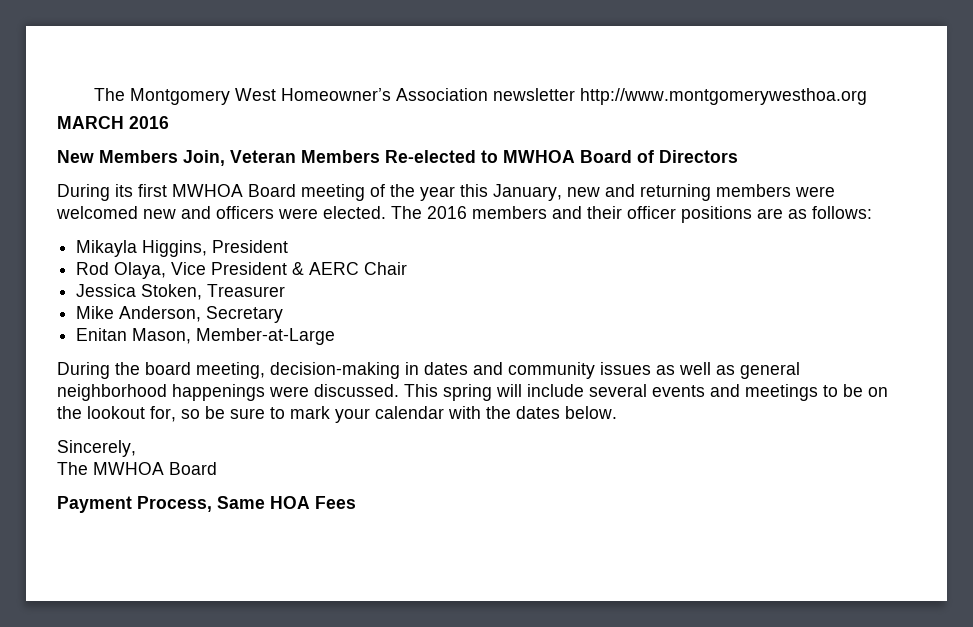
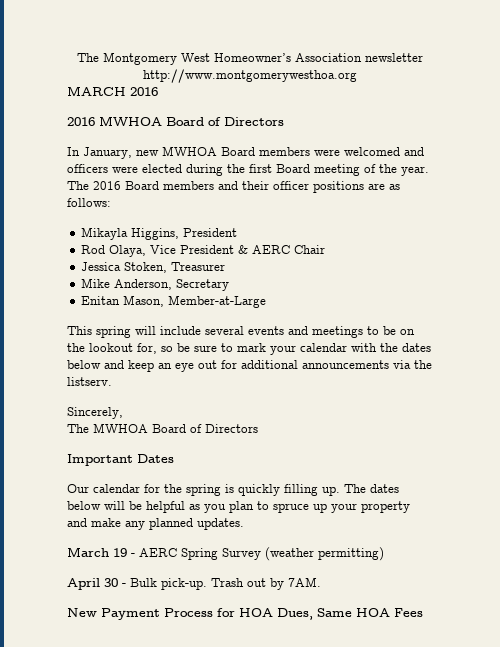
- New Members Join, Veteran Members Re-elected to MWHOA Board of Directors
- During its first MWHOA Board meeting of the year this January, new and returning members were welcomed new and officers were elected.
+ 2016 MWHOA Board of Directors
+ In January, new MWHOA Board members were welcomed and officers were elected during the first Board meeting of the year.
- The 2016 members and their officer positions are as follows:
+ The 2016 Board members and their officer positions are as follows:
- During the board meeting, decision-making in dates and community issues as well as general neighborhood happenings were discussed. This spring will include several events and meetings to be on the lookout for, so be sure to mark your calendar with the dates below.
+ This spring will include several events and meetings to be on the lookout for, so be sure to mark your calendar with the dates below and keep an eye out for additional announcements via the listserv.
  Sincerely,
- The MWHOA Board
- Payment Process, Same HOA Fees
+ The MWHOA Board of Directors
+ Important Dates
+ Our calendar for the spring is quickly filling up. The dates below will be helpful as you plan to spruce up your property and make any planned updates.
+ March 19 - AERC Spring Survey (weather permitting)
+ April 30 - Bulk pick-up. Trash out by 7AM.
+ New Payment Process for HOA Dues, Same HOA Fees

